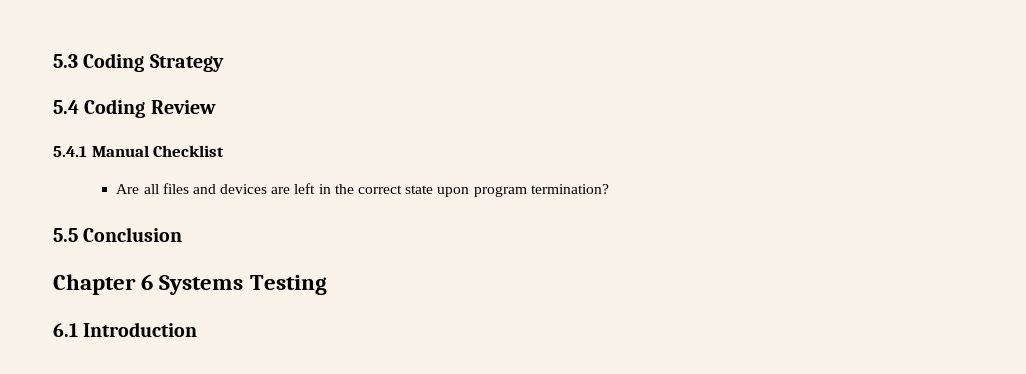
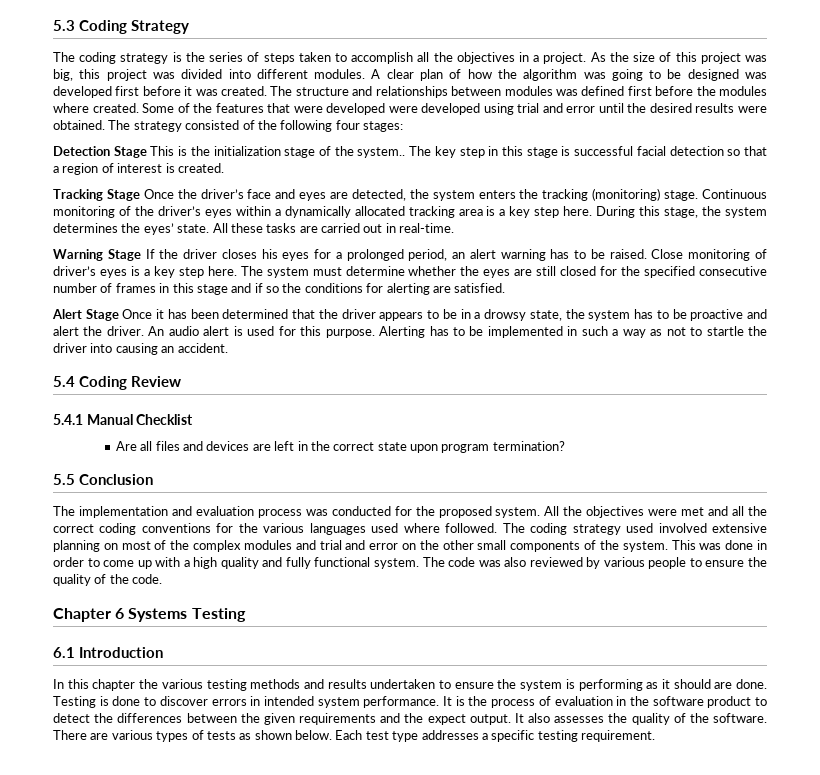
+ The coding strategy is the series of steps taken to accomplish all the objectives in a project. As the size of this project was big, this project was divided into different modules. A clear plan of how the algorithm was going to be designed was developed first before it was created. The structure and relationships between modules was defined first before the modules where created. Some of the features that were developed were developed using trial and error until the desired results were obtained. The strategy consisted of the following four stages:
+ Detection Stage This is the initialization stage of the system.. The key step in this stage is successful facial detection so that a region of interest is created.
+ Tracking Stage Once the driver’s face and eyes are detected, the system enters the tracking (monitoring) stage. Continuous monitoring of the driver’s eyes within a dynamically allocated tracking area is a key step here. During this stage, the system determines the eyes’ state. All these tasks are carried out in real-time.
+ Warning Stage If the driver closes his eyes for a prolonged period, an alert warning has to be raised. Close monitoring of driver’s eyes is a key step here. The system must determine whether the eyes are still closed for the specified consecutive number of frames in this stage and if so the conditions for alerting are satisfied.
+ Alert Stage Once it has been determined that the driver appears to be in a drowsy state, the system has to be proactive and alert the driver. An audio alert is used for this purpose. Alerting has to be implemented in such a way as not to startle the driver into causing an accident.
+ The implementation and evaluation process was conducted for the proposed system. All the objectives were met and all the correct coding conventions for the various languages used where followed. The coding strategy used involved extensive planning on most of the complex modules and trial and error on the other small components of the system. This was done in order to come up with a high quality and fully functional system. The code was also reviewed by various people to ensure the quality of the code.
+ In this chapter the various testing methods and results undertaken to ensure the system is performing as it should are done. Testing is done to discover errors in intended system performance. It is the process of evaluation in the software product to detect the differences between the given requirements and the expect output. It also assesses the quality of the software. There are various types of tests as shown below. Each test type addresses a specific testing requirement.

